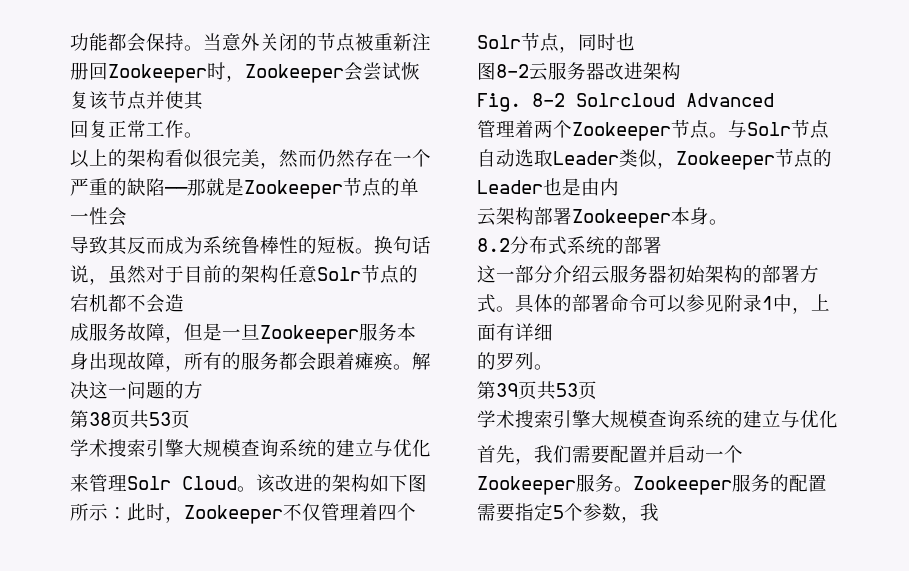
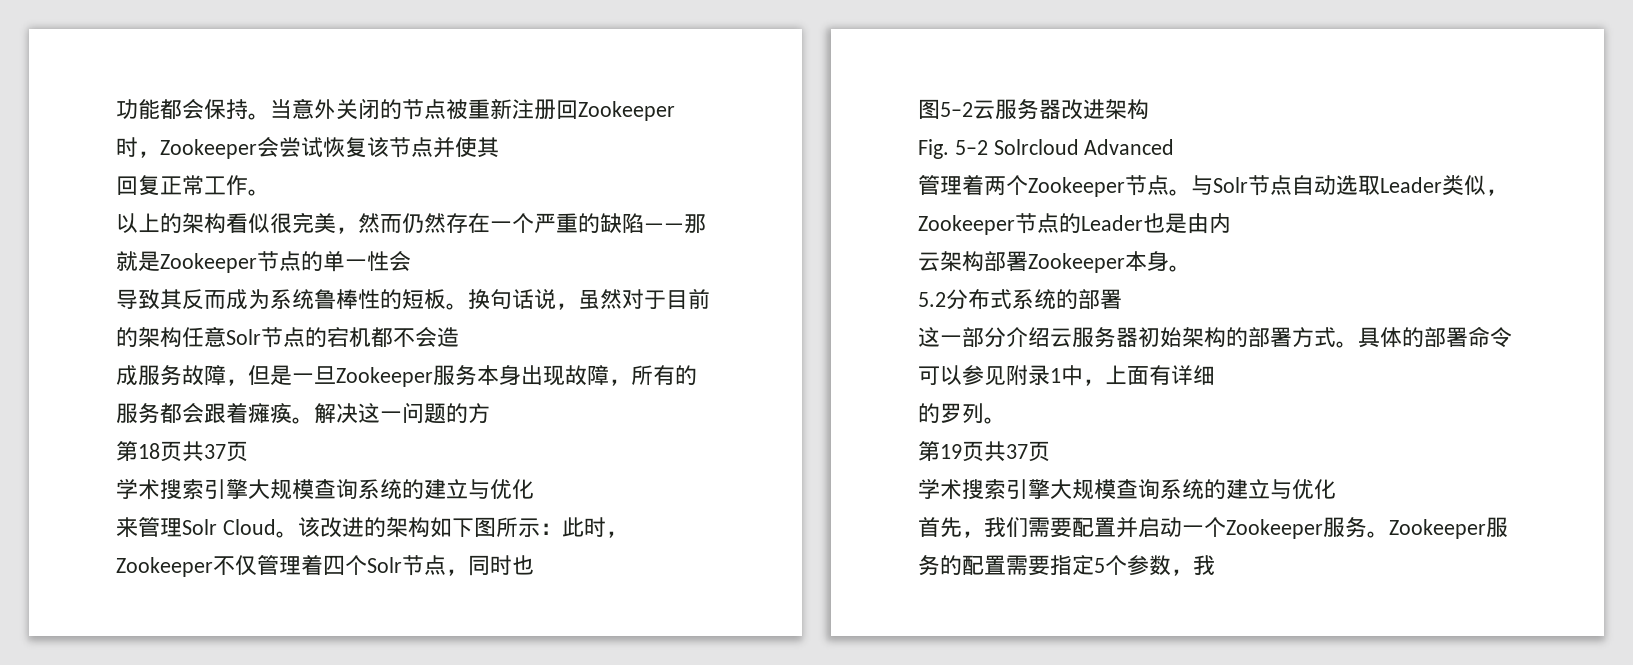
- 第38页共53页
+ 第18页共37页
- 图8–2云服务器改进架构
+ 图5–2云服务器改进架构
- Fig. 8–2 Solrcloud Advanced
+ Fig. 5–2 Solrcloud Advanced
- 8.2分布式系统的部署
+ 5.2分布式系统的部署
- 第39页共53页
+ 第19页共37页

